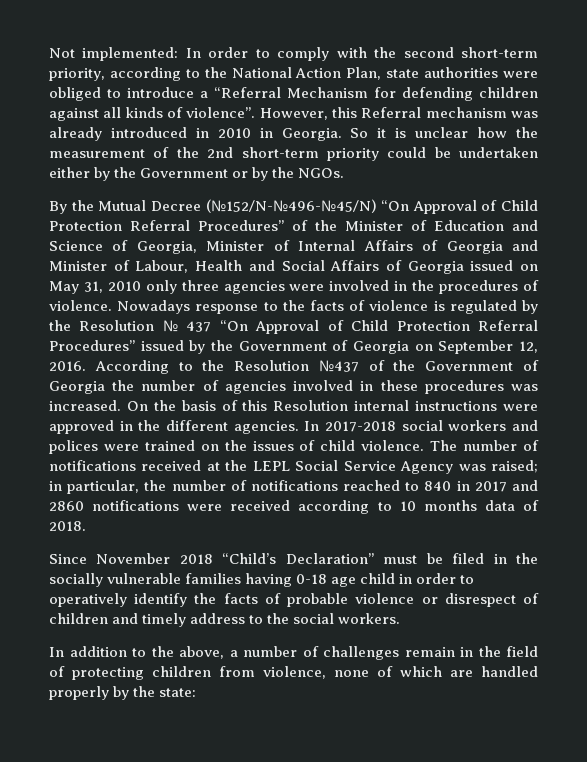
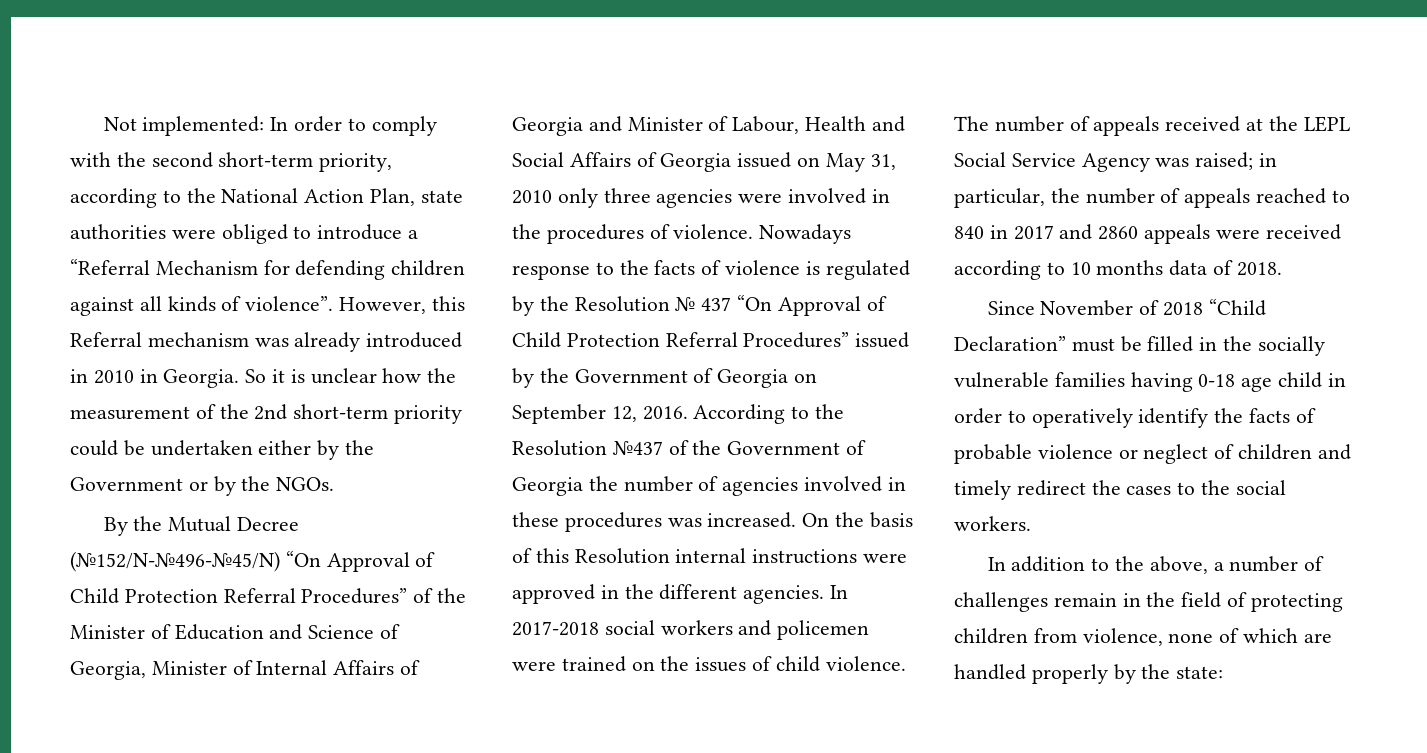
- In 2017-2018 social workers and polices were trained on the issues of child violence.
+ In 2017-2018 social workers and policemen were trained on the issues of child violence.
- The number of notifications received at the LEPL Social Service Agency was raised; in particular, the number of notifications reached to 840 in 2017 and 2860 notifications were received according to 10 months data of 2018.
+ The number of appeals received at the LEPL Social Service Agency was raised; in particular, the number of appeals reached to 840 in 2017 and 2860 appeals were received according to 10 months data of 2018.
- Since November 2018 “Child’s Declaration” must be filed in the socially vulnerable families having 0-18 age child in order to operatively identify the facts of probable violence or disrespect of children and timely address to the social workers.
+ Since November of 2018 “Child Declaration” must be filled in the socially vulnerable families having 0-18 age child in order to operatively identify the facts of probable violence or neglect of children and timely redirect the cases to the social workers.

